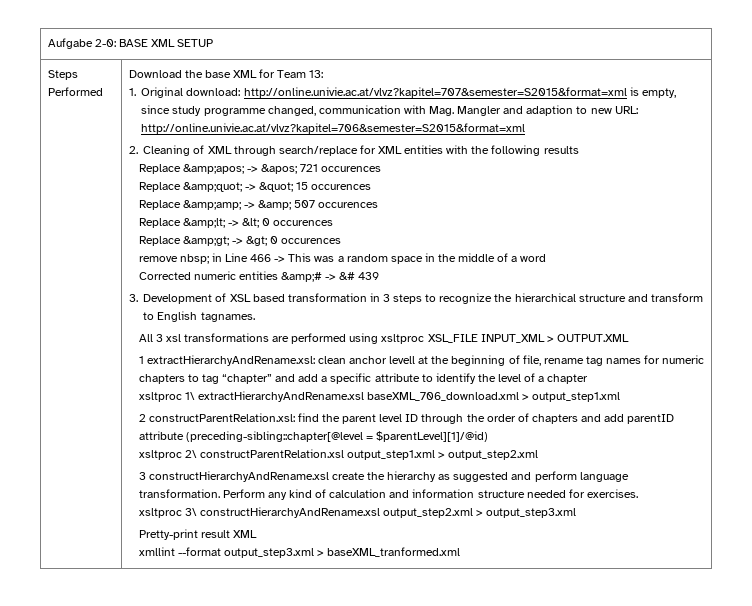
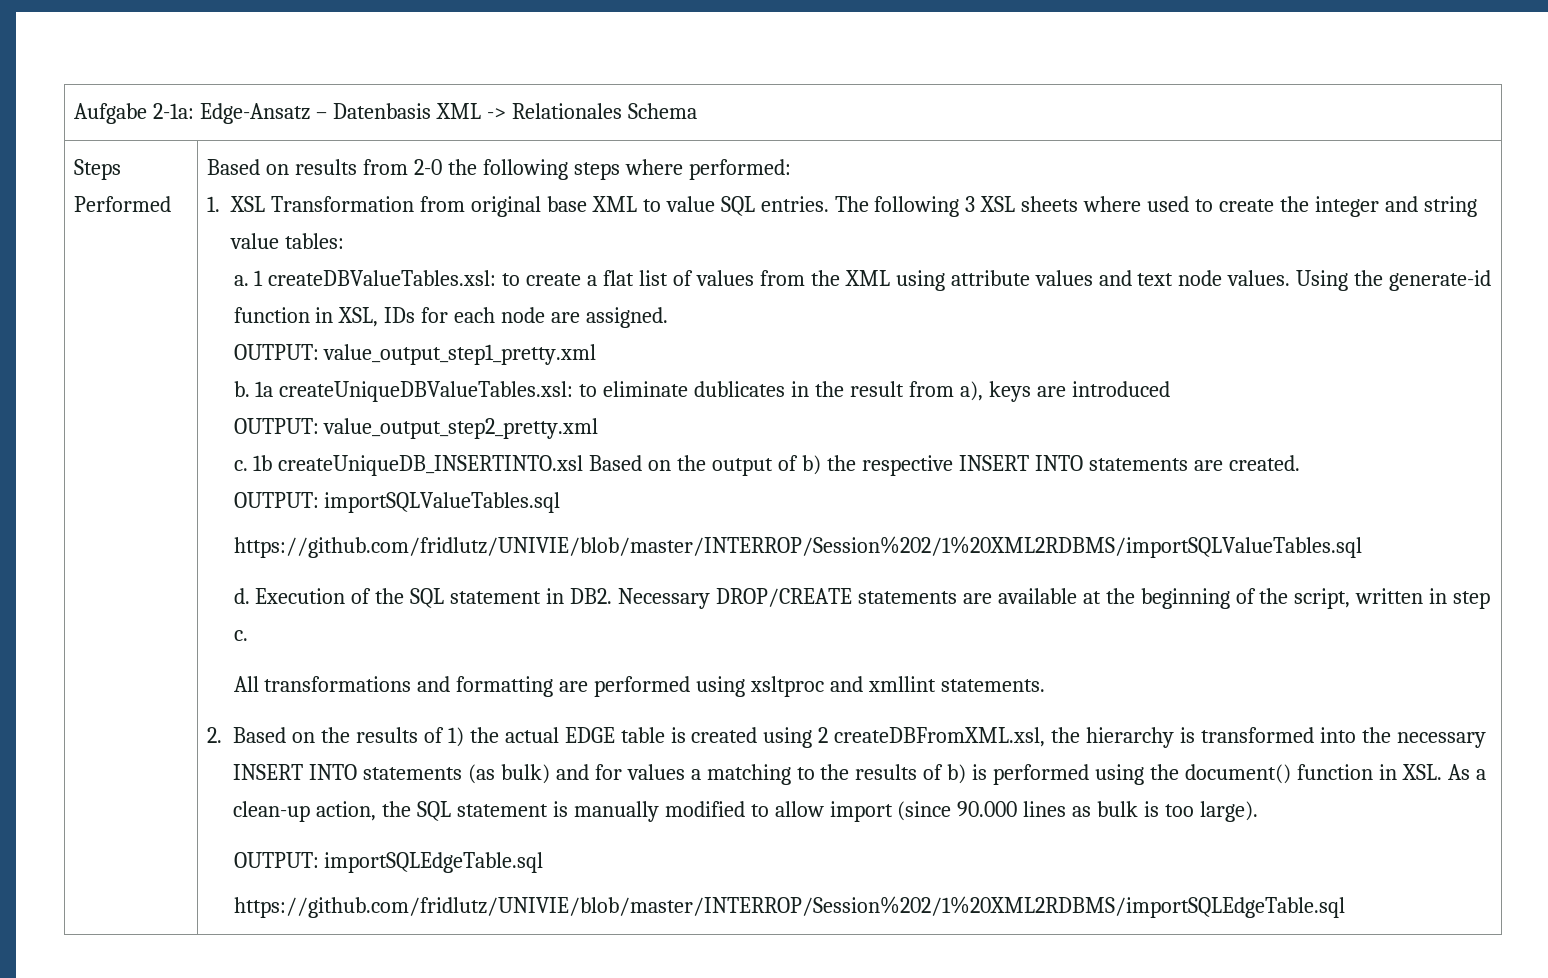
- Aufgabe 2-0: BASE XML SETUP
- Steps Performed | Download the base XML for Team 13:
- 1. Original download: http://online.univie.ac.at/vlvz?kapitel=707&semester=S2015&format=xml is empty, since study programme changed, communication with Mag. Mangler and adaption to new URL: http://online.univie.ac.at/vlvz?kapitel=706&semester=S2015&format=xml
- 2. Cleaning of XML through search/replace for XML entities with the following results
- Replace &amp;apos; -> &apos; 721 occurences
- Replace &amp;quot; -> &quot; 15 occurences
- Replace &amp;amp; -> &amp; 507 occurences
- Replace &amp;lt; -> &lt; 0 occurences
- Replace &amp;gt; -> &gt; 0 occurences
- remove nbsp; in Line 466 -> This was a random space in the middle of a word
- Corrected numeric entities &amp;# -> &# 439
- 3. Development of XSL based transformation in 3 steps to recognize the hierarchical structure and transform to English tagnames.
- All 3 xsl transformations are performed using xsltproc XSL_FILE INPUT_XML > OUTPUT.XML
- 1 extractHierarchyAndRename.xsl: clean anchor levell at the beginning of file, rename tag names for numeric chapters to tag “chapter” and add a specific attribute to identify the level of a chapter
- xsltproc 1\ extractHierarchyAndRename.xsl baseXML_706_download.xml > output_step1.xml
- 2 constructParentRelation.xsl: find the parent level ID through the order of chapters and add parentID attribute (preceding-sibling::chapter[@level = $parentLevel][1]/@id)
- xsltproc 2\ constructParentRelation.xsl output_step1.xml > output_step2.xml
- 3 constructHierarchyAndRename.xsl create the hierarchy as suggested and perform language transformation. Perform any kind of calculation and information structure needed for exercises.
- xsltproc 3\ constructHierarchyAndRename.xsl output_step2.xml > output_step3.xml
- Pretty-print result XML
- xmllint --format output_step3.xml > baseXML_tranformed.xml
+ Aufgabe 2-1a: Edge-Ansatz – Datenbasis XML -> Relationales Schema
+ Steps Performed | Based on results from 2-0 the following steps where performed:
+ 1. XSL Transformation from original base XML to value SQL entries. The following 3 XSL sheets where used to create the integer and string value tables:
+ a. 1 createDBValueTables.xsl: to create a flat list of values from the XML using attribute values and text node values. Using the generate-id function in XSL, IDs for each node are assigned.
+ OUTPUT: value_output_step1_pretty.xml
+ b. 1a createUniqueDBValueTables.xsl: to eliminate dublicates in the result from a), keys are introduced
+ OUTPUT: value_output_step2_pretty.xml
+ c. 1b createUniqueDB_INSERTINTO.xsl Based on the output of b) the respective INSERT INTO statements are created.
+ OUTPUT: importSQLValueTables.sql
+ https://github.com/fridlutz/UNIVIE/blob/master/INTERROP/Session%202/1%20XML2RDBMS/importSQLValueTables.sql
+ d. Execution of the SQL statement in DB2. Necessary DROP/CREATE statements are available at the beginning of the script, written in step c.
+ All transformations and formatting are performed using xsltproc and xmllint statements.
+ 2. Based on the results of 1) the actual EDGE table is created using 2 createDBFromXML.xsl, the hierarchy is transformed into the necessary INSERT INTO statements (as bulk) and for values a matching to the results of b) is performed using the document() function in XSL. As a clean-up action, the SQL statement is manually modified to allow import (since 90.000 lines as bulk is too large).
+ OUTPUT: importSQLEdgeTable.sql
+ https://github.com/fridlutz/UNIVIE/blob/master/INTERROP/Session%202/1%20XML2RDBMS/importSQLEdgeTable.sql

